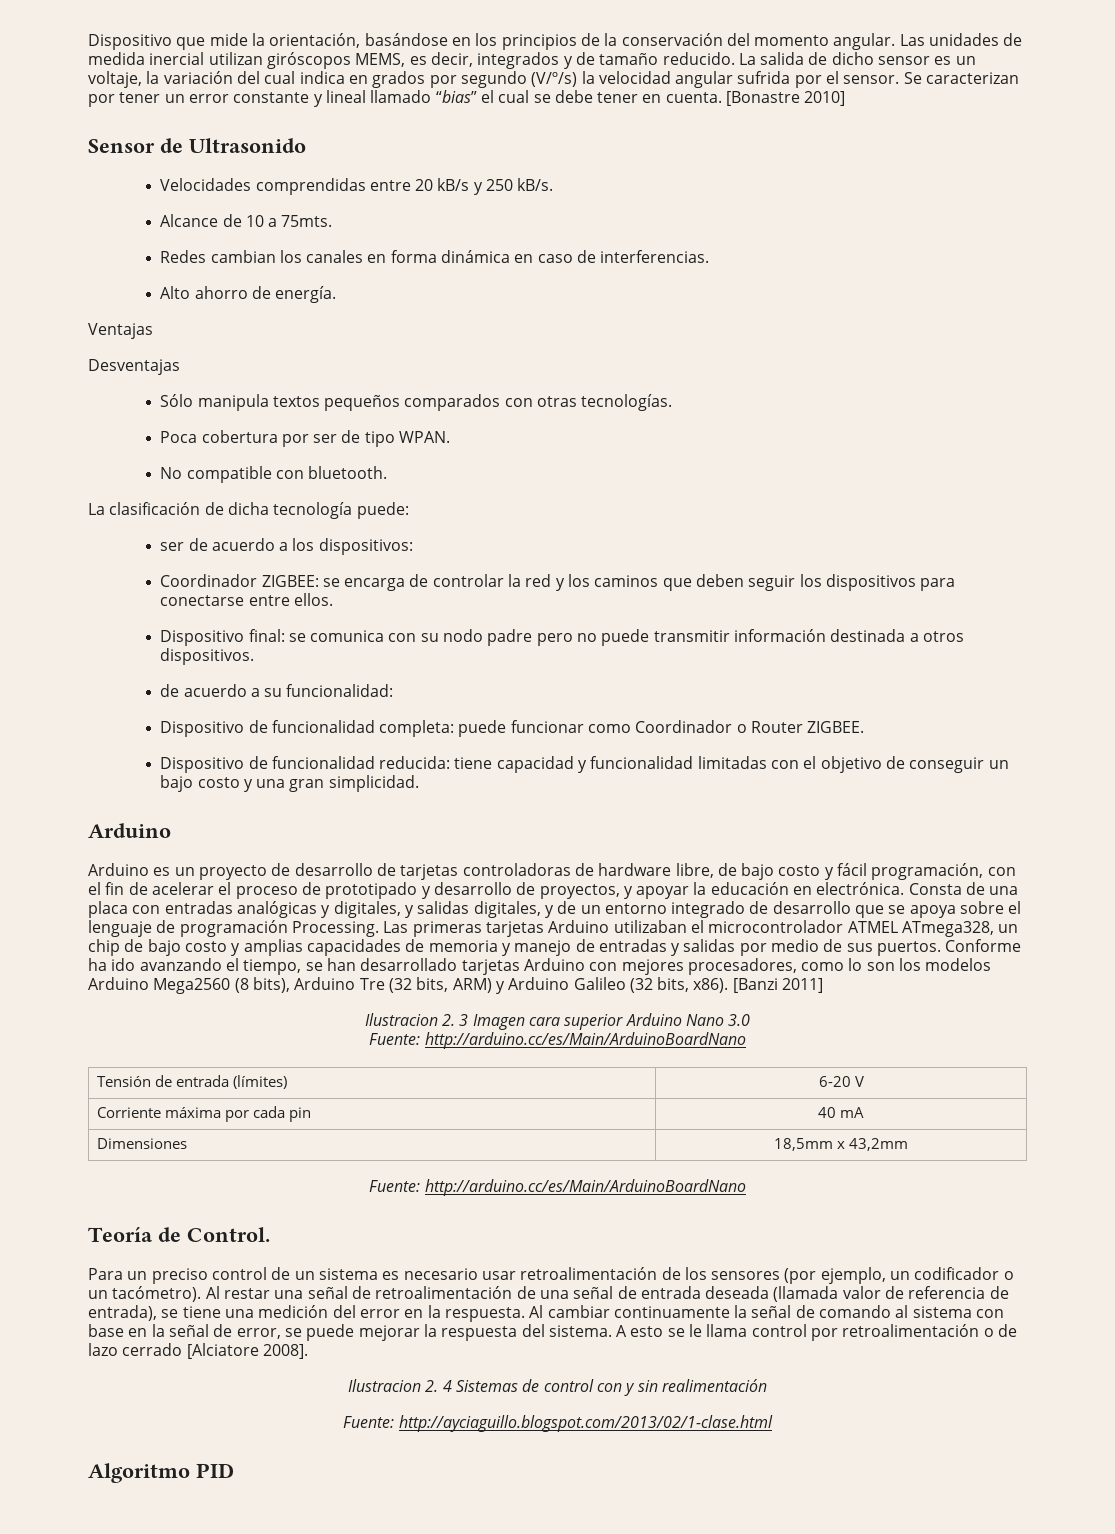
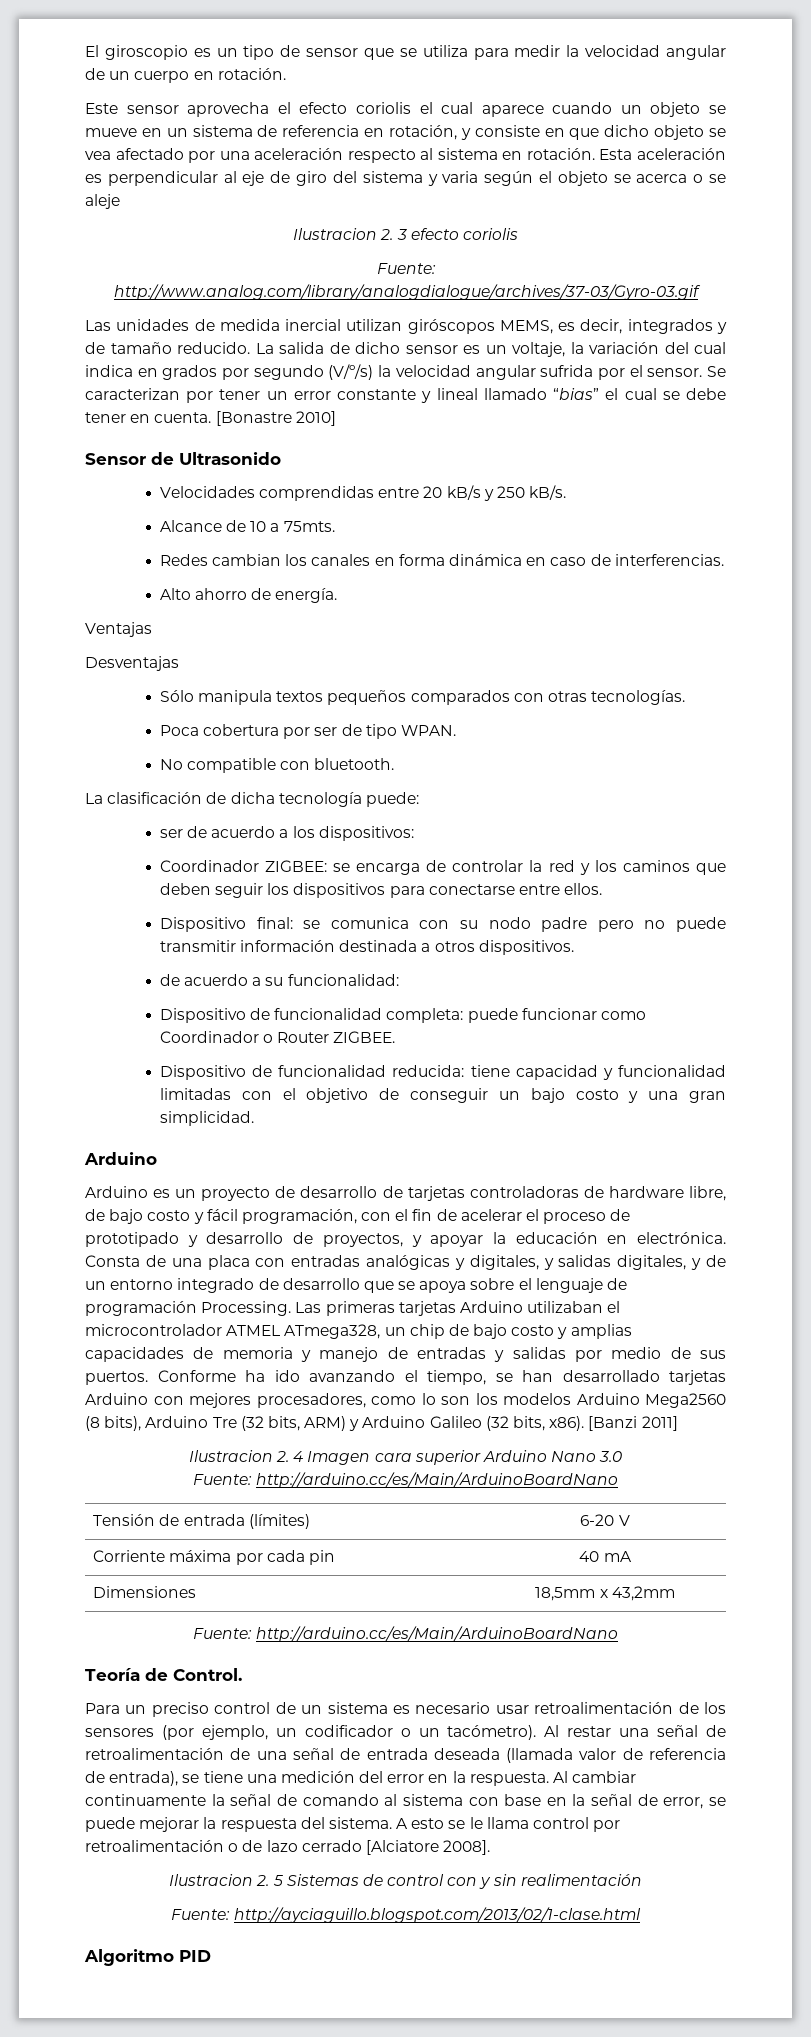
- Dispositivo que mide la orientación, basándose en los principios de la conservación del momento angular. Las unidades de medida inercial utilizan giróscopos MEMS, es decir, integrados y de tamaño reducido.
+ El giroscopio es un tipo de sensor que se utiliza para medir la velocidad angular de un cuerpo en rotación.
+ Este sensor aprovecha el efecto coriolis el cual aparece cuando un objeto se mueve en un sistema de referencia en rotación, y consiste en que dicho objeto se vea afectado por una aceleración respecto al sistema en rotación. Esta aceleración es perpendicular al eje de giro del sistema y varia según el objeto se acerca o se aleje
+ Ilustracion 2. 3 efecto coriolis
+ Fuente: http://www.analog.com/library/analogdialogue/archives/37-03/Gyro-03.gif
+ Las unidades de medida inercial utilizan giróscopos MEMS, es decir, integrados y de tamaño reducido.
- Ilustracion 2. 3 Imagen cara superior Arduino Nano 3.0
+ Ilustracion 2. 4 Imagen cara superior Arduino Nano 3.0
- Ilustracion 2. 4 Sistemas de control con y sin realimentación
+ Ilustracion 2. 5 Sistemas de control con y sin realimentación

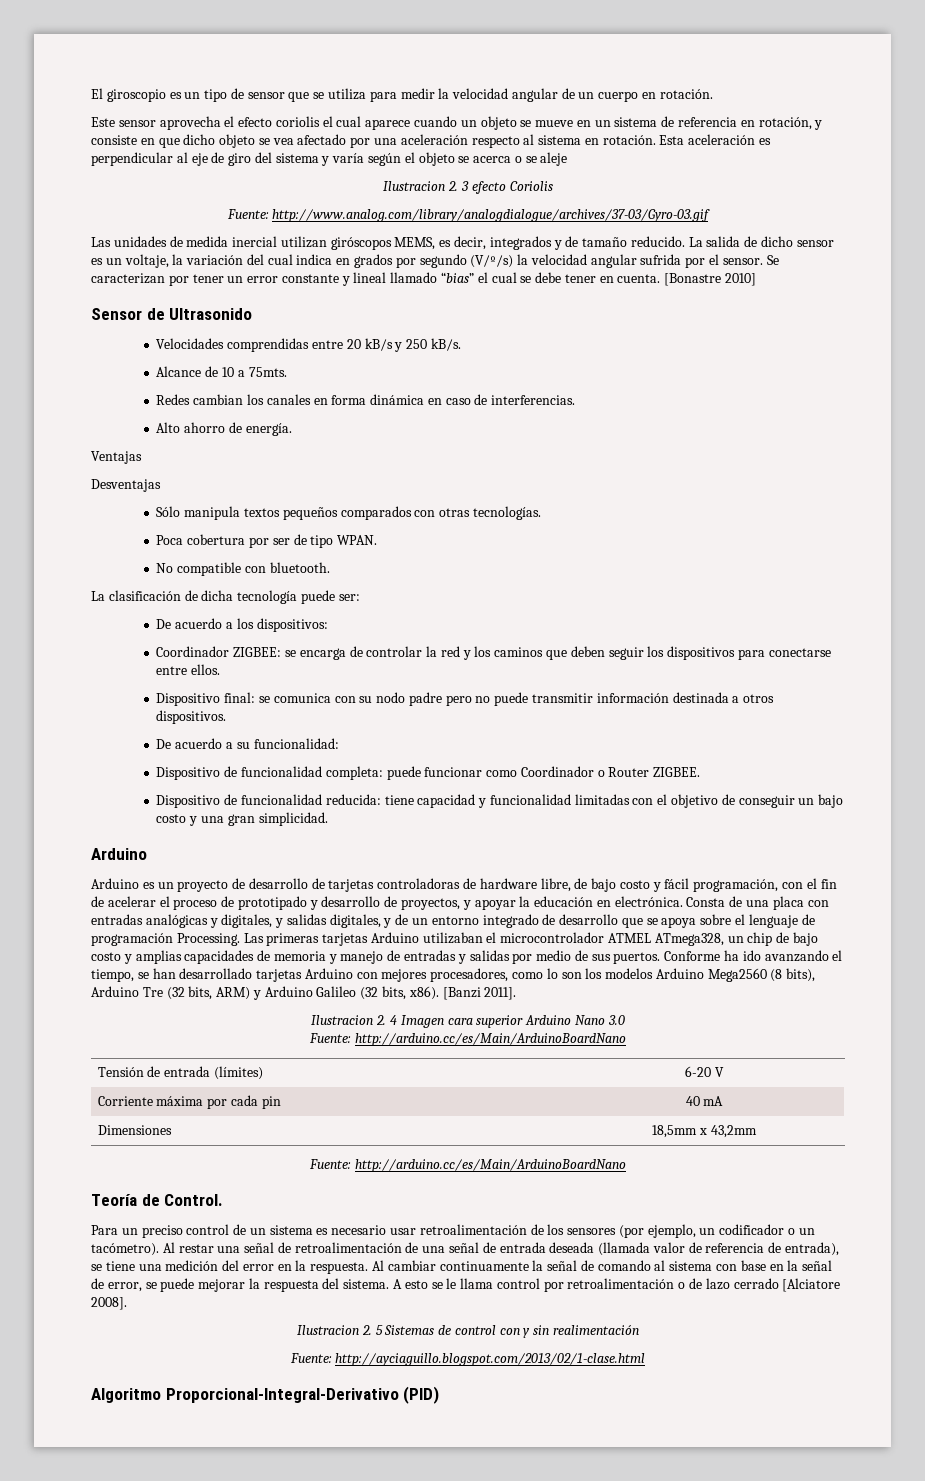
- Esta aceleración es perpendicular al eje de giro del sistema y varia según el objeto se acerca o se aleje
+ Esta aceleración es perpendicular al eje de giro del sistema y varía según el objeto se acerca o se aleje
- Ilustracion 2. 3 efecto coriolis
+ Ilustracion 2. 3 efecto Coriolis
- La clasificación de dicha tecnología puede:
- ser de acuerdo a los dispositivos:
+ La clasificación de dicha tecnología puede ser:
+ De acuerdo a los dispositivos:
- de acuerdo a su funcionalidad:
+ De acuerdo a su funcionalidad:
- [Banzi 2011]
+ [Banzi 2011].
- Algoritmo PID
+ Algoritmo Proporcional-Integral-Derivativo (PID)

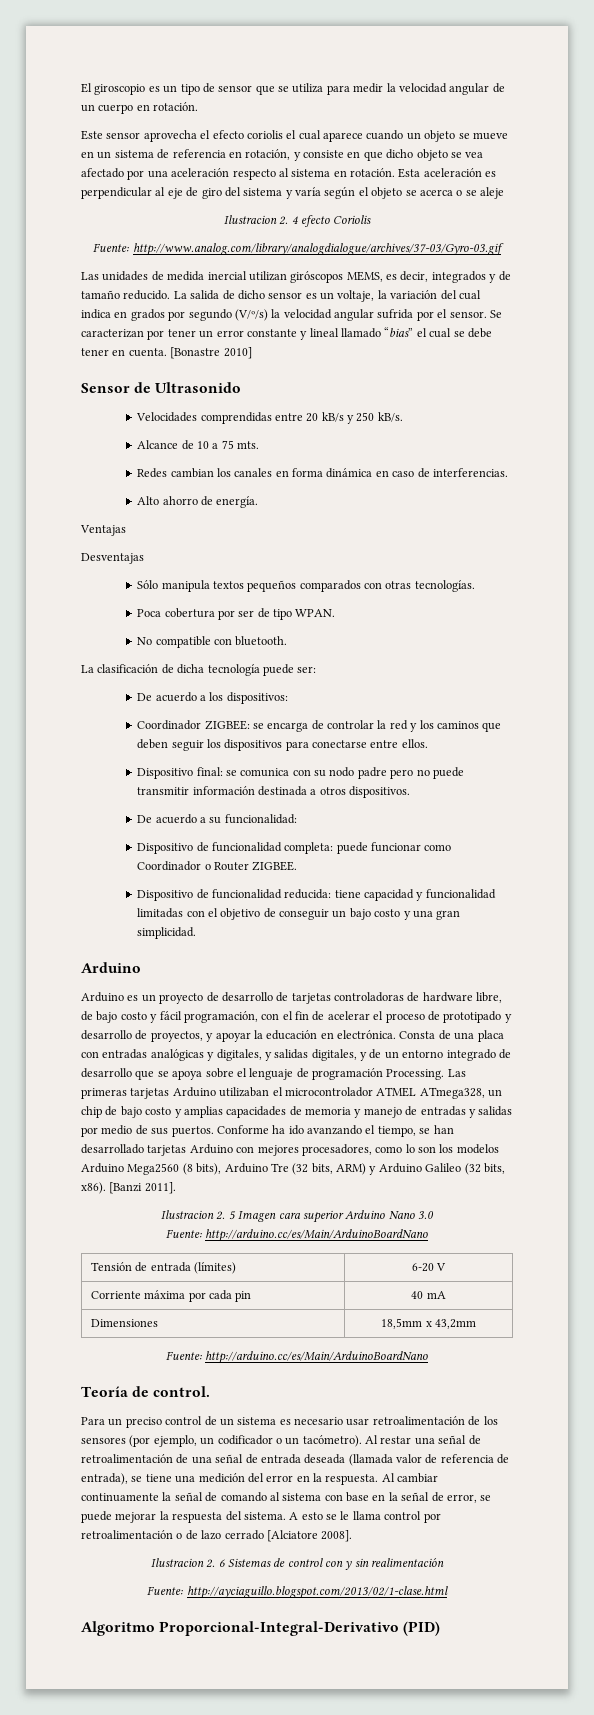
- Ilustracion 2. 3 efecto Coriolis
+ Ilustracion 2. 4 efecto Coriolis
- Alcance de 10 a 75mts.
+ Alcance de 10 a 75 mts.
- Ilustracion 2. 4 Imagen cara superior Arduino Nano 3.0
+ Ilustracion 2. 5 Imagen cara superior Arduino Nano 3.0
- Teoría de Control.
+ Teoría de control.
- Ilustracion 2. 5 Sistemas de control con y sin realimentación
+ Ilustracion 2. 6 Sistemas de control con y sin realimentación

